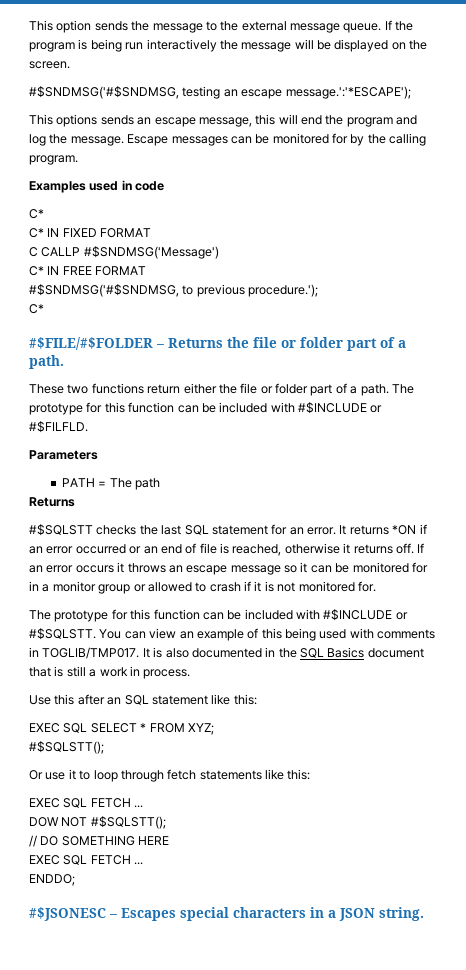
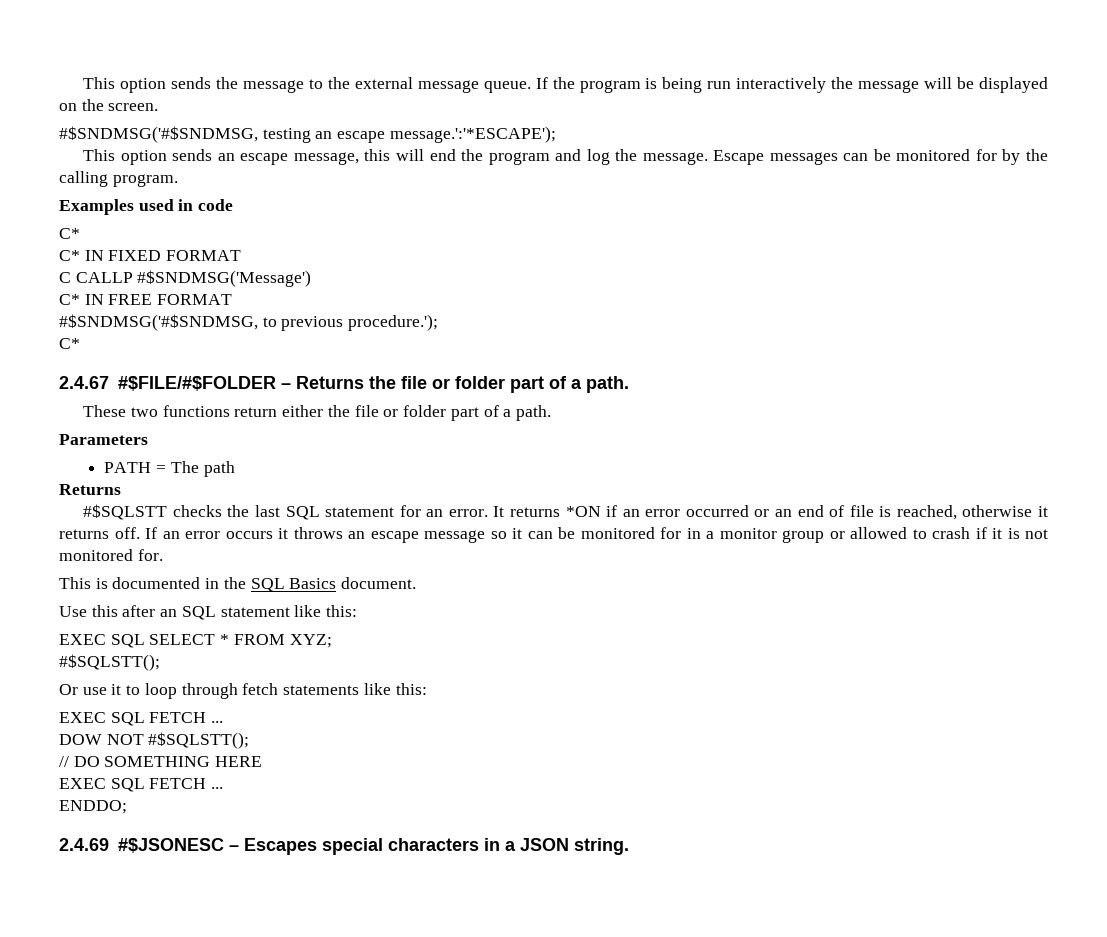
- This options sends an escape message, this will end the program and log the message.
+ This option sends an escape message, this will end the program and log the message.
- #$FILE/#$FOLDER – Returns the file or folder part of a path.
+ 2.4.67 #$FILE/#$FOLDER – Returns the file or folder part of a path.
- The prototype for this function can be included with #$INCLUDE or #$FILFLD.
- The prototype for this function can be included with #$INCLUDE or #$SQLSTT. You can view an example of this being used with comments in TOGLIB/TMP017. It is also documented in the SQL Basics document that is still a work in process.
+ This is documented in the SQL Basics document.
- #$JSONESC – Escapes special characters in a JSON string.
+ 2.4.69 #$JSONESC – Escapes special characters in a JSON string.

